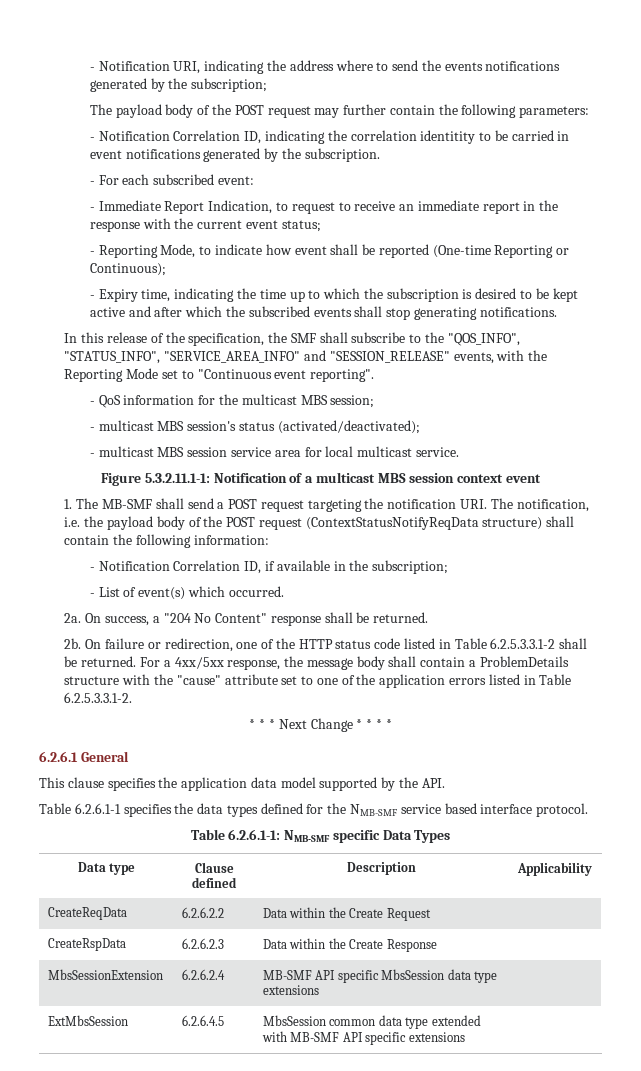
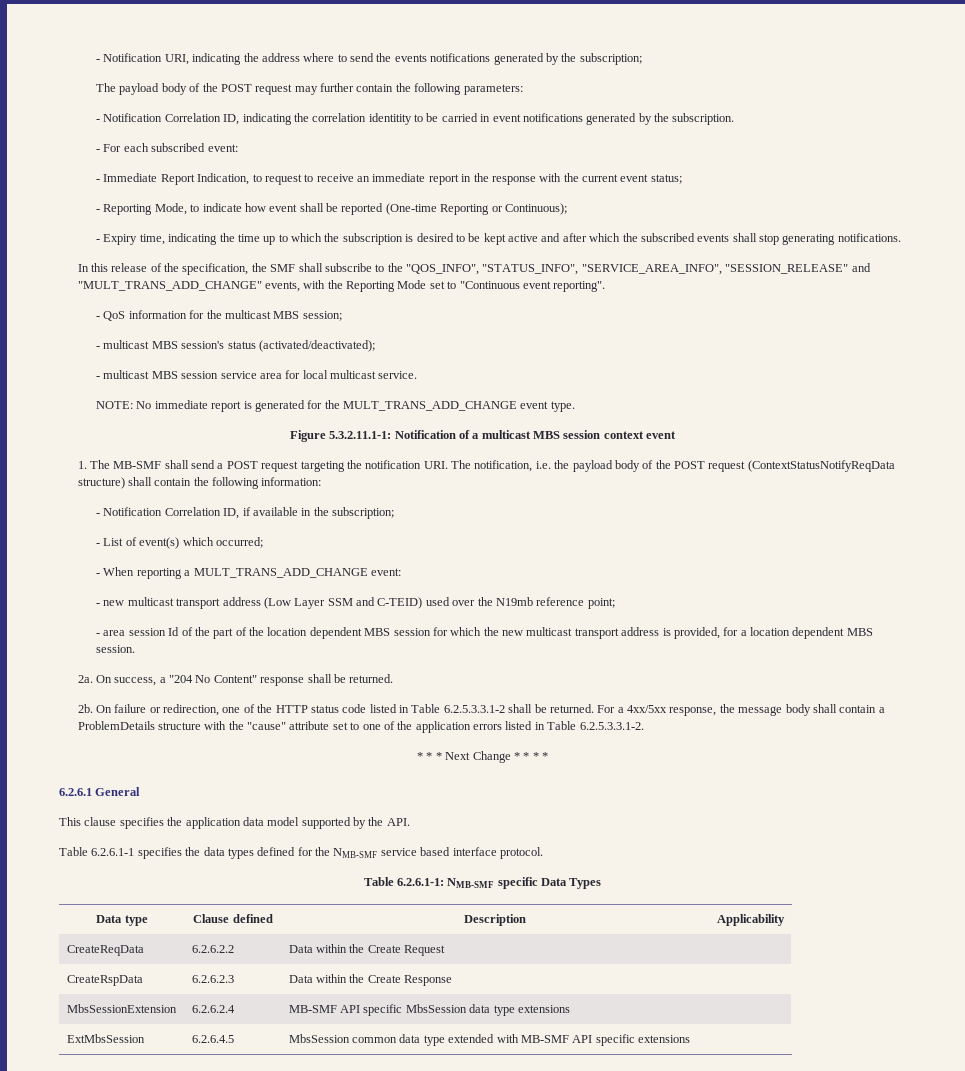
- In this release of the specification, the SMF shall subscribe to the "QOS_INFO", "STATUS_INFO", "SERVICE_AREA_INFO" and "SESSION_RELEASE" events, with the Reporting Mode set to "Continuous event reporting".
+ In this release of the specification, the SMF shall subscribe to the "QOS_INFO", "STATUS_INFO", "SERVICE_AREA_INFO", "SESSION_RELEASE" and "MULT_TRANS_ADD_CHANGE" events, with the Reporting Mode set to "Continuous event reporting".
+ NOTE: No immediate report is generated for the MULT_TRANS_ADD_CHANGE event type.
- - List of event(s) which occurred.
+ - List of event(s) which occurred;
+ - When reporting a MULT_TRANS_ADD_CHANGE event:
+ - new multicast transport address (Low Layer SSM and C-TEID) used over the N19mb reference point;
+ - area session Id of the part of the location dependent MBS session for which the new multicast transport address is provided, for a location dependent MBS session.

